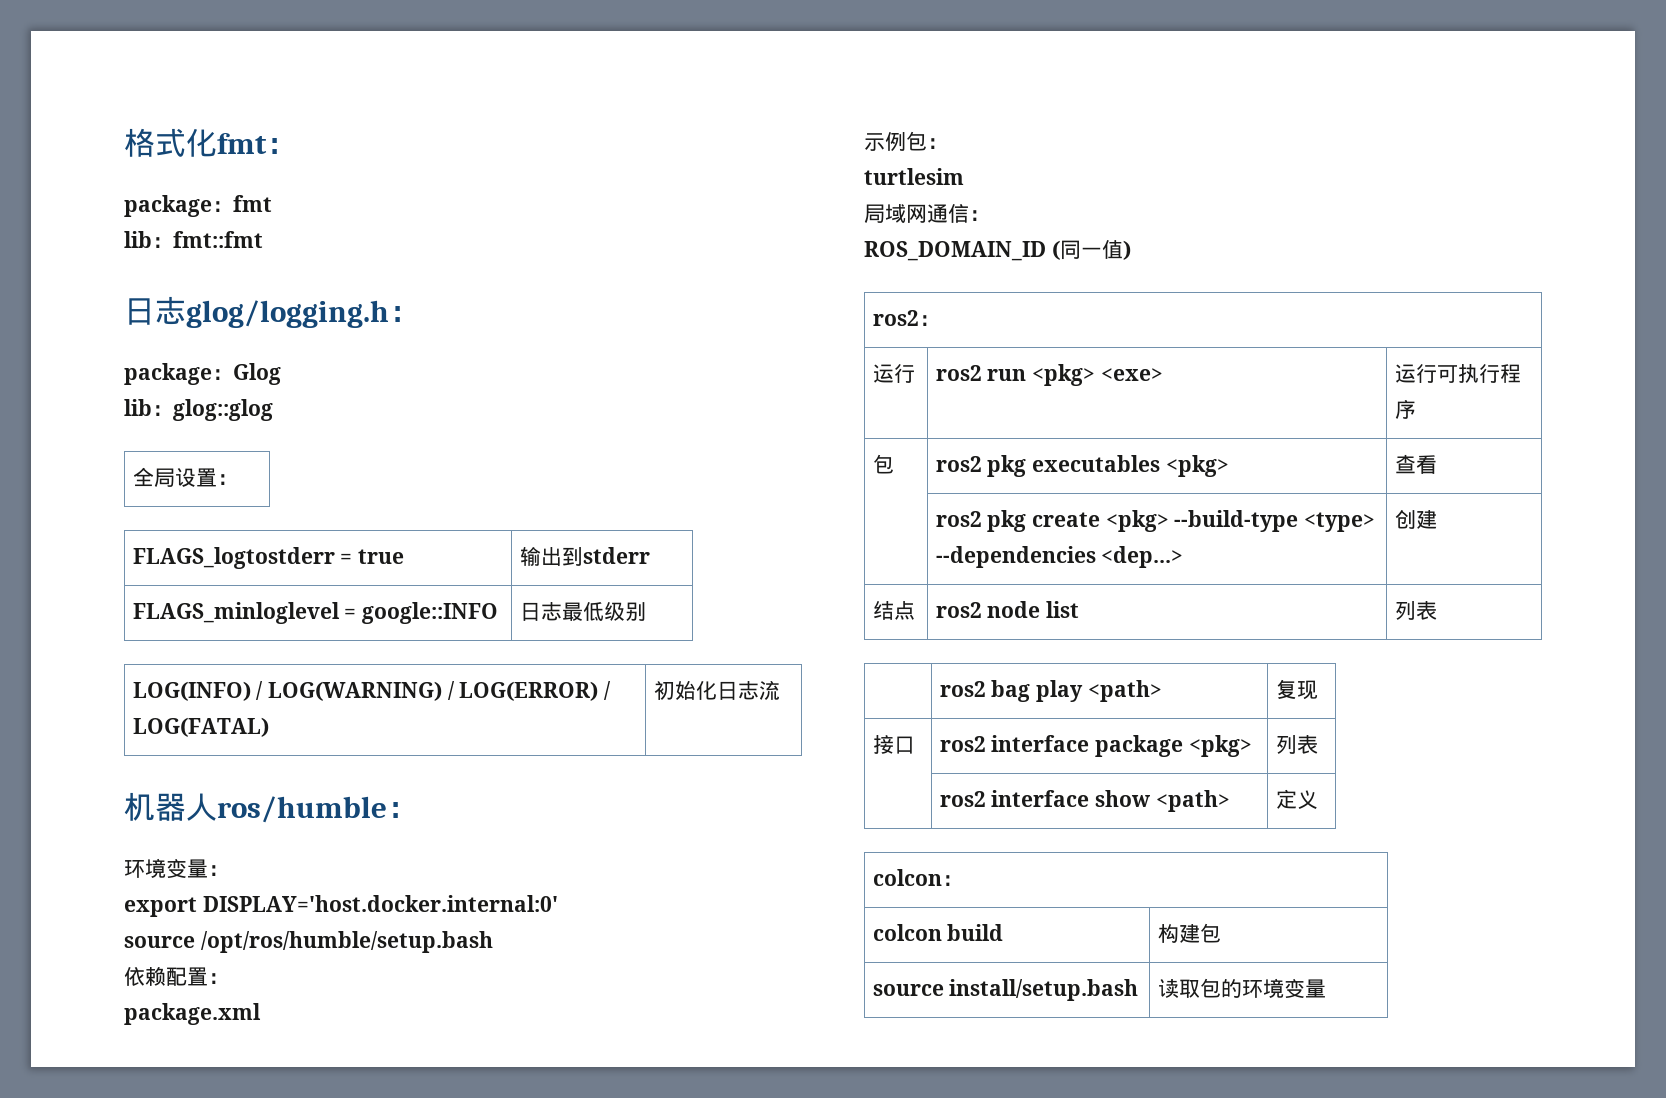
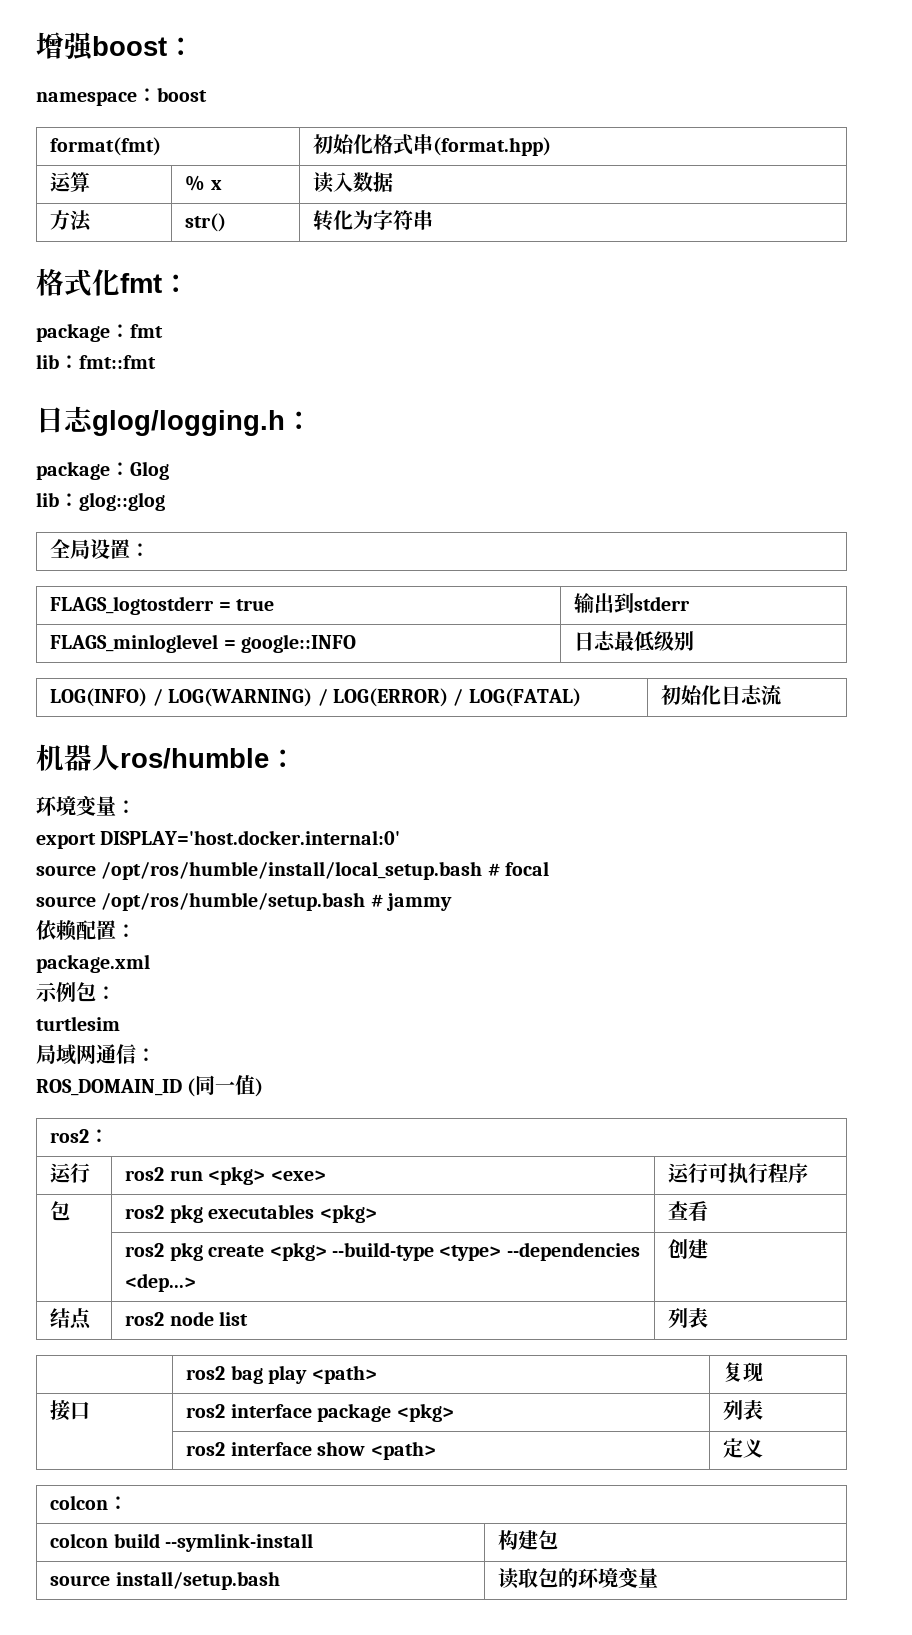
+ 增强boost：
+ namespace：boost
+ format(fmt) | 初始化格式串(format.hpp)
+ 运算 | % x | 读入数据
+ 方法 | str() | 转化为字符串
+ source /opt/ros/humble/install/local_setup.bash # focal
- source /opt/ros/humble/setup.bash
+ source /opt/ros/humble/setup.bash # jammy
- colcon build | 构建包
+ colcon build --symlink-install | 构建包

